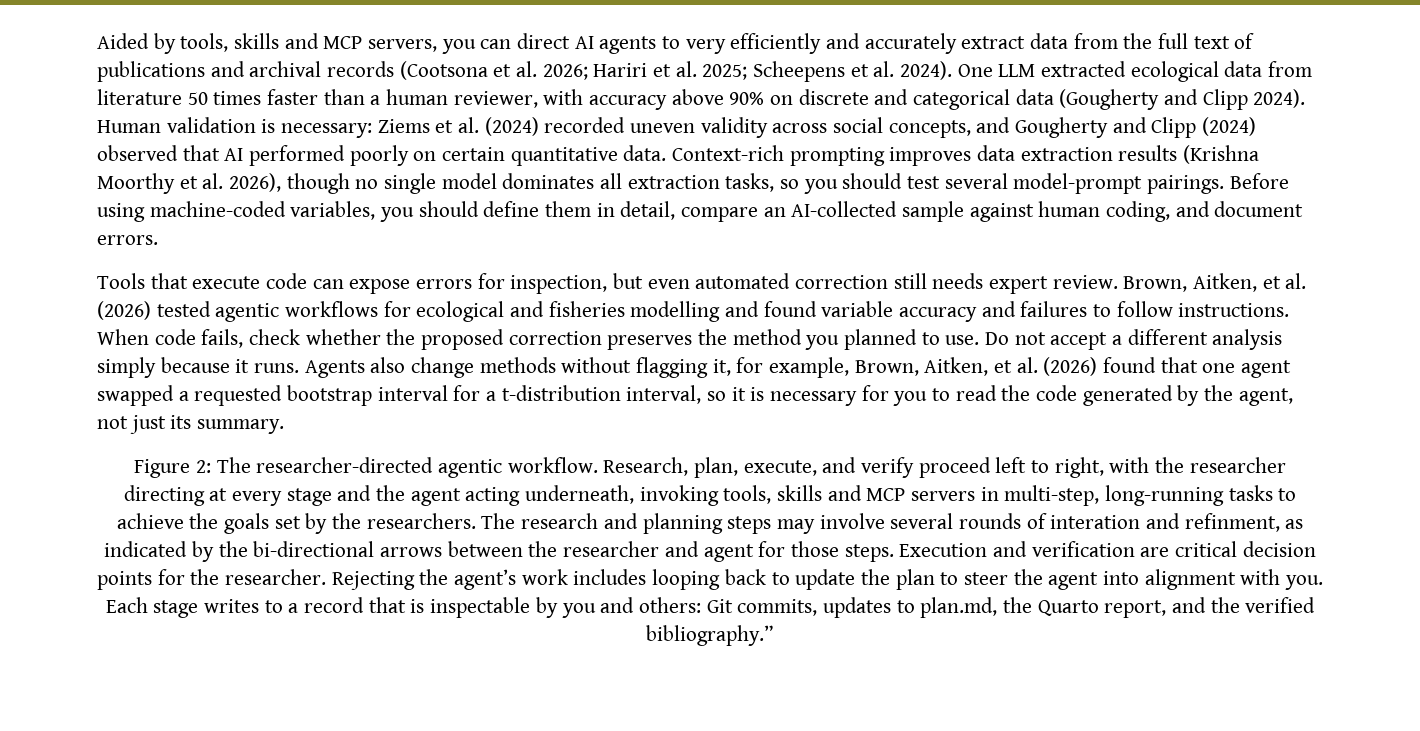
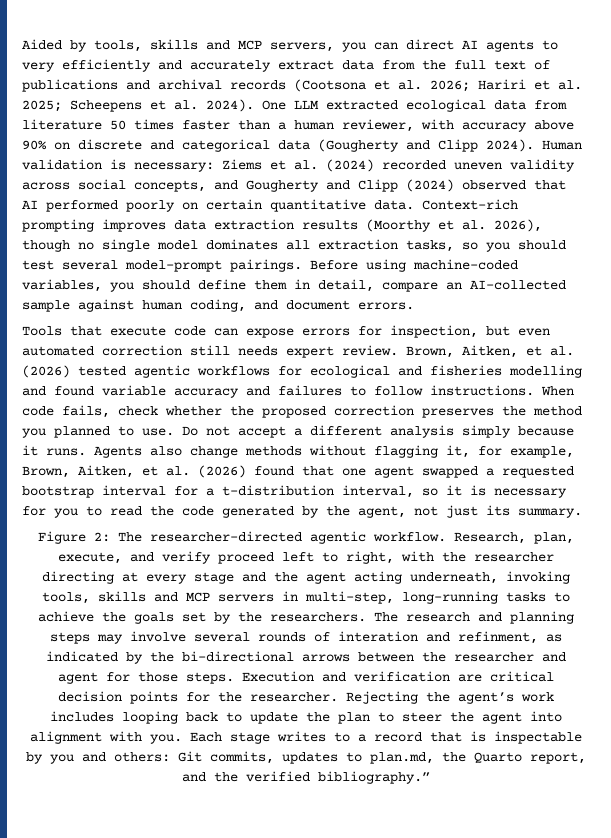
- Context-rich prompting improves data extraction results (Krishna Moorthy et al. 2026), though no single model dominates all extraction tasks, so you should test several model-prompt pairings.
+ Context-rich prompting improves data extraction results (Moorthy et al. 2026), though no single model dominates all extraction tasks, so you should test several model-prompt pairings.

